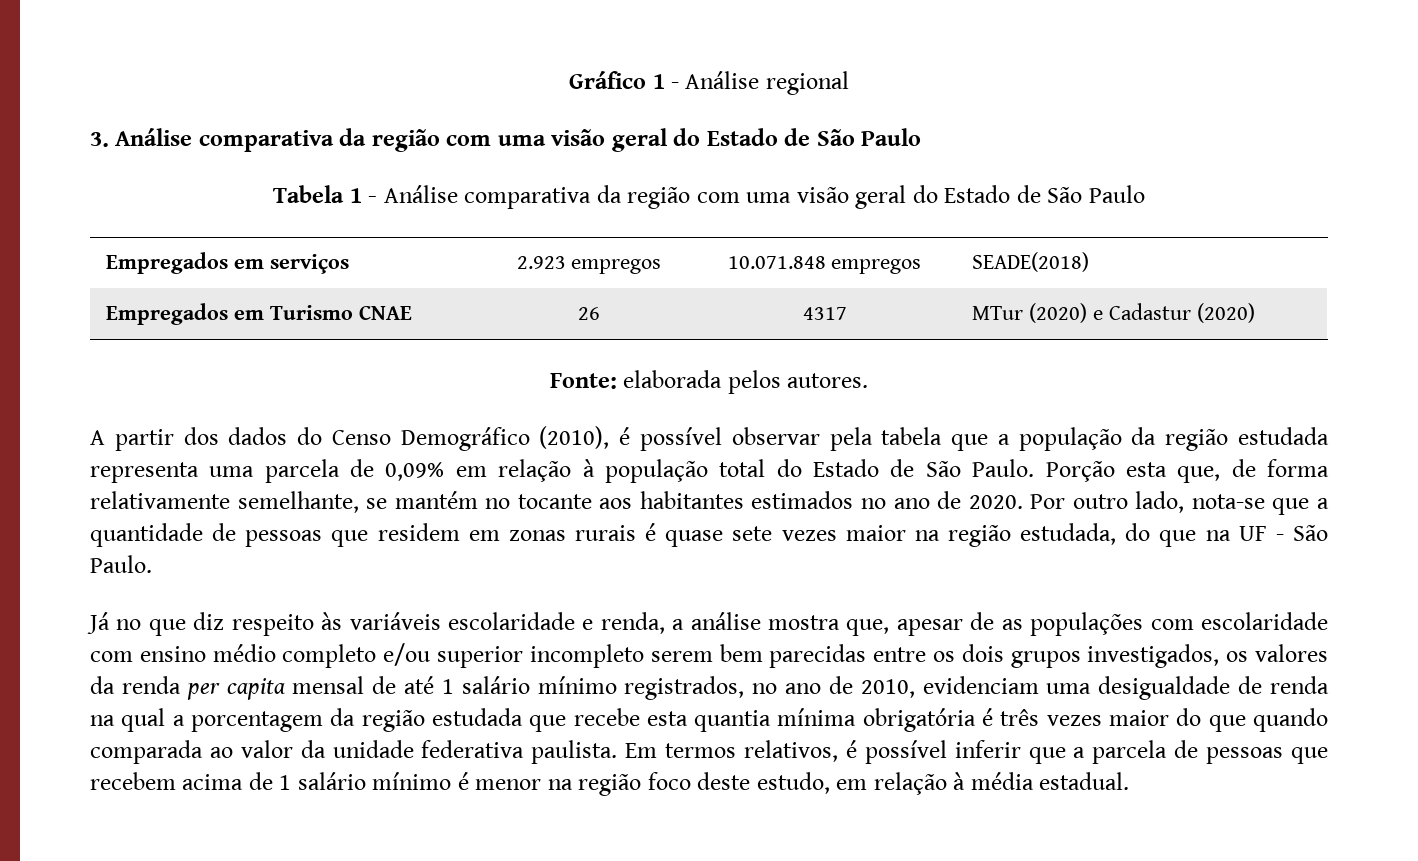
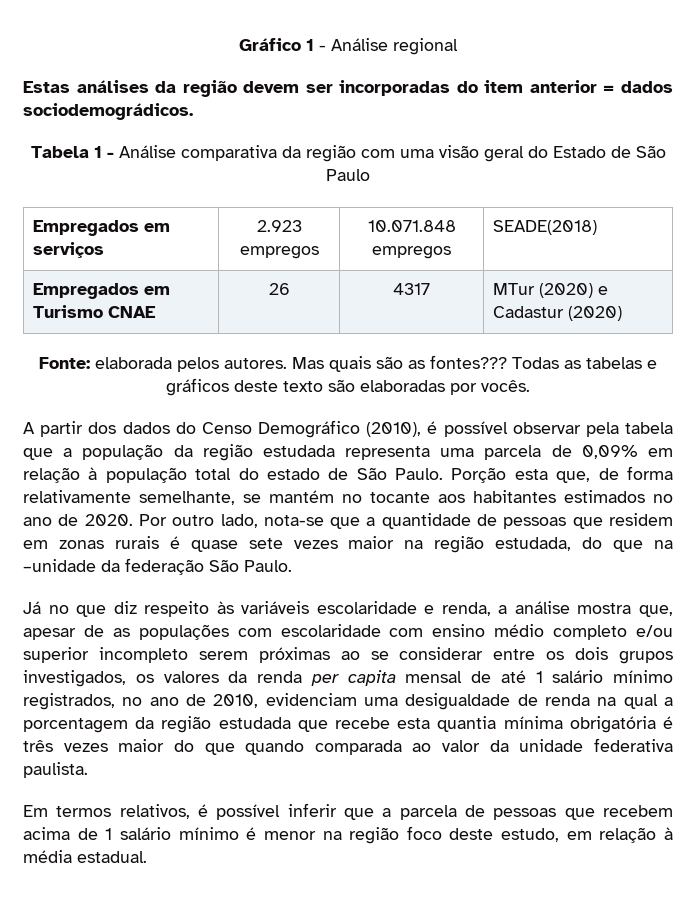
- 3. Análise comparativa da região com uma visão geral do Estado de São Paulo
+ Estas análises da região devem ser incorporadas do item anterior = dados sociodemográdicos.
+ Mas quais são as fontes??? Todas as tabelas e gráficos deste texto são elaboradas por vocês.
- A partir dos dados do Censo Demográfico (2010), é possível observar pela tabela que a população da região estudada representa uma parcela de 0,09% em relação à população total do Estado de São Paulo.
+ A partir dos dados do Censo Demográfico (2010), é possível observar pela tabela que a população da região estudada representa uma parcela de 0,09% em relação à população total do estado de São Paulo.
- Por outro lado, nota-se que a quantidade de pessoas que residem em zonas rurais é quase sete vezes maior na região estudada, do que na UF - São Paulo.
+ Por outro lado, nota-se que a quantidade de pessoas que residem em zonas rurais é quase sete vezes maior na região estudada, do que na –unidade da federação São Paulo.
- Já no que diz respeito às variáveis escolaridade e renda, a análise mostra que, apesar de as populações com escolaridade com ensino médio completo e/ou superior incompleto serem bem parecidas entre os dois grupos investigados, os valores da renda per capita mensal de até 1 salário mínimo registrados, no ano de 2010, evidenciam uma desigualdade de renda na qual a porcentagem da região estudada que recebe esta quantia mínima obrigatória é três vezes maior do que quando comparada ao valor da unidade federativa paulista. Em termos relativos, é possível inferir que a parcela de pessoas que recebem acima de 1 salário mínimo é menor na região foco deste estudo, em relação à média estadual.
+ Já no que diz respeito às variáveis escolaridade e renda, a análise mostra que, apesar de as populações com escolaridade com ensino médio completo e/ou superior incompleto serem próximas ao se considerar entre os dois grupos investigados, os valores da renda per capita mensal de até 1 salário mínimo registrados, no ano de 2010, evidenciam uma desigualdade de renda na qual a porcentagem da região estudada que recebe esta quantia mínima obrigatória é três vezes maior do que quando comparada ao valor da unidade federativa paulista.
+ Em termos relativos, é possível inferir que a parcela de pessoas que recebem acima de 1 salário mínimo é menor na região foco deste estudo, em relação à média estadual.

